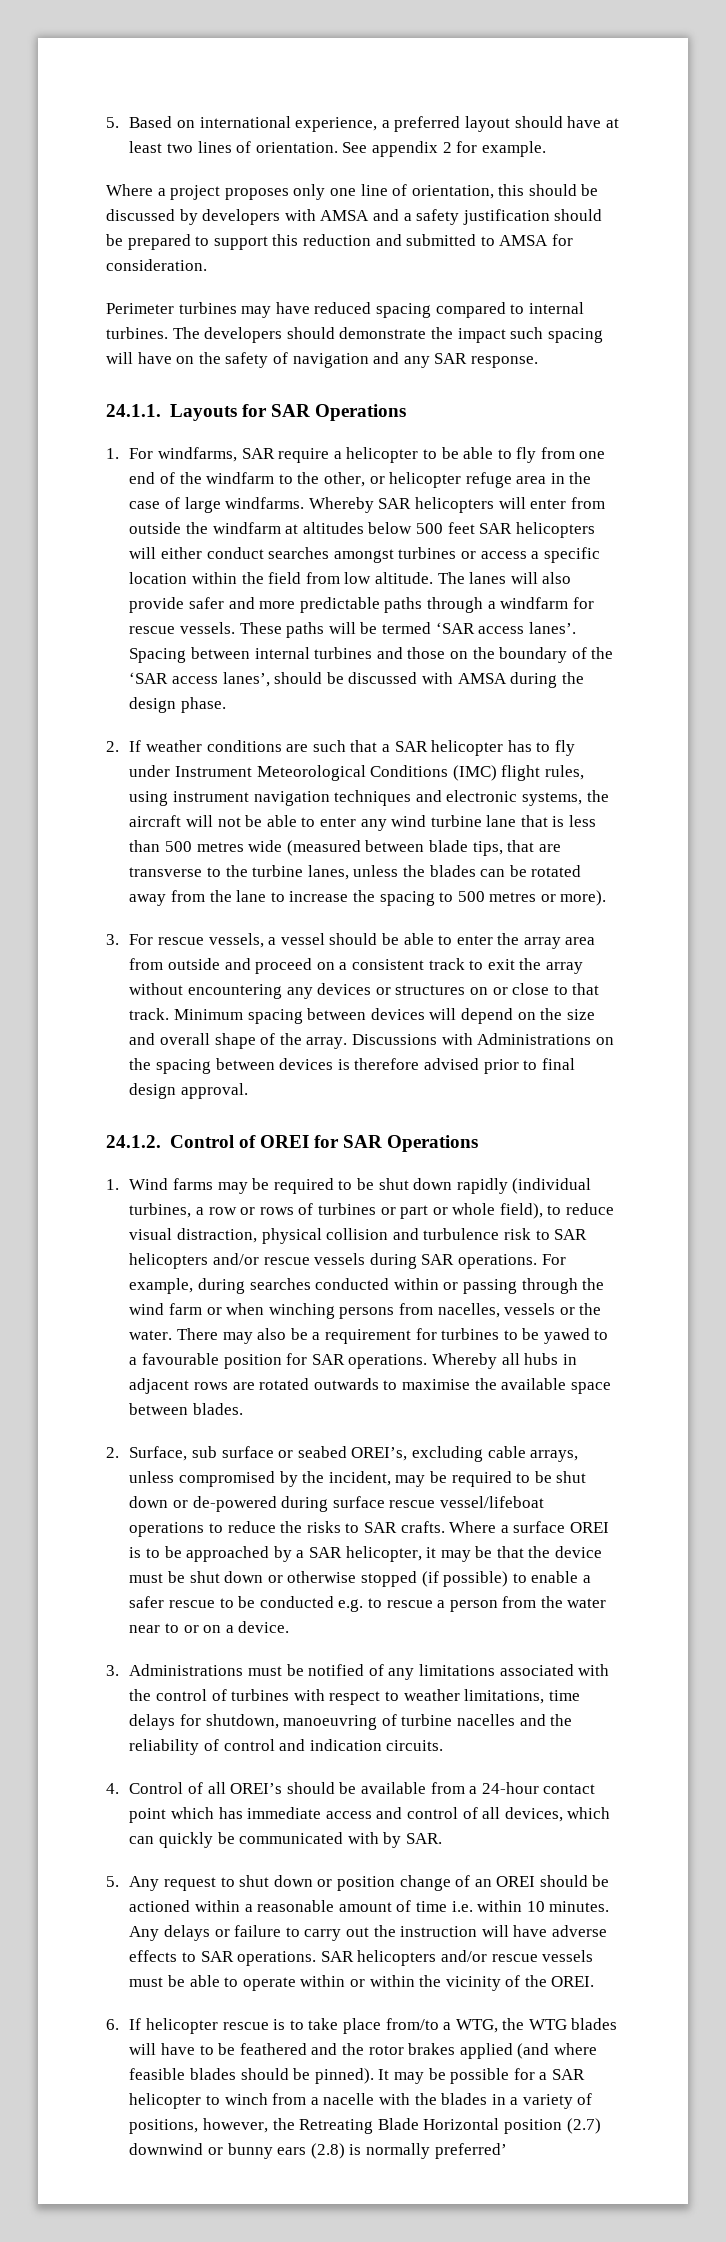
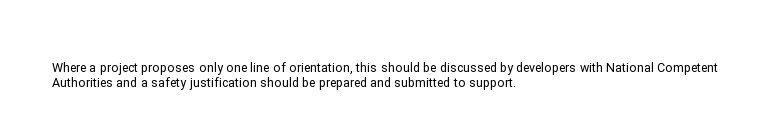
- 5. Based on international experience, a preferred layout should have at least two lines of orientation. See appendix 2 for example.
- Where a project proposes only one line of orientation, this should be discussed by developers with AMSA and a safety justification should be prepared to support this reduction and submitted to AMSA for consideration.
- Perimeter turbines may have reduced spacing compared to internal turbines. The developers should demonstrate the impact such spacing will have on the safety of navigation and any SAR response.
- 24.1.1. Layouts for SAR Operations
- 1. For windfarms, SAR require a helicopter to be able to fly from one end of the windfarm to the other, or helicopter refuge area in the case of large windfarms. Whereby SAR helicopters will enter from outside the windfarm at altitudes below 500 feet SAR helicopters will either conduct searches amongst turbines or access a specific location within the field from low altitude. The lanes will also provide safer and more predictable paths through a windfarm for rescue vessels. These paths will be termed ‘SAR access lanes’. Spacing between internal turbines and those on the boundary of the ‘SAR access lanes’, should be discussed with AMSA during the design phase.
- 2. If weather conditions are such that a SAR helicopter has to fly under Instrument Meteorological Conditions (IMC) flight rules, using instrument navigation techniques and electronic systems, the aircraft will not be able to enter any wind turbine lane that is less than 500 metres wide (measured between blade tips, that are transverse to the turbine lanes, unless the blades can be rotated away from the lane to increase the spacing to 500 metres or more).
- 3. For rescue vessels, a vessel should be able to enter the array area from outside and proceed on a consistent track to exit the array without encountering any devices or structures on or close to that track. Minimum spacing between devices will depend on the size and overall shape of the array. Discussions with Administrations on the spacing between devices is therefore advised prior to final design approval.
- 24.1.2. Control of OREI for SAR Operations
- 1. Wind farms may be required to be shut down rapidly (individual turbines, a row or rows of turbines or part or whole field), to reduce visual distraction, physical collision and turbulence risk to SAR helicopters and/or rescue vessels during SAR operations. For example, during searches conducted within or passing through the wind farm or when winching persons from nacelles, vessels or the water. There may also be a requirement for turbines to be yawed to a favourable position for SAR operations. Whereby all hubs in adjacent rows are rotated outwards to maximise the available space between blades.
- 2. Surface, sub surface or seabed OREI’s, excluding cable arrays, unless compromised by the incident, may be required to be shut down or de-powered during surface rescue vessel/lifeboat operations to reduce the risks to SAR crafts. Where a surface OREI is to be approached by a SAR helicopter, it may be that the device must be shut down or otherwise stopped (if possible) to enable a safer rescue to be conducted e.g. to rescue a person from the water near to or on a device.
- 3. Administrations must be notified of any limitations associated with the control of turbines with respect to weather limitations, time delays for shutdown, manoeuvring of turbine nacelles and the reliability of control and indication circuits.
- 4. Control of all OREI’s should be available from a 24-hour contact point which has immediate access and control of all devices, which can quickly be communicated with by SAR.
- 5. Any request to shut down or position change of an OREI should be actioned within a reasonable amount of time i.e. within 10 minutes. Any delays or failure to carry out the instruction will have adverse effects to SAR operations. SAR helicopters and/or rescue vessels must be able to operate within or within the vicinity of the OREI.
- 6. If helicopter rescue is to take place from/to a WTG, the WTG blades will have to be feathered and the rotor brakes applied (and where feasible blades should be pinned). It may be possible for a SAR helicopter to winch from a nacelle with the blades in a variety of positions, however, the Retreating Blade Horizontal position (2.7) downwind or bunny ears (2.8) is normally preferred’
+ Where a project proposes only one line of orientation, this should be discussed by developers with National Competent Authorities and a safety justification should be prepared and submitted to support.

